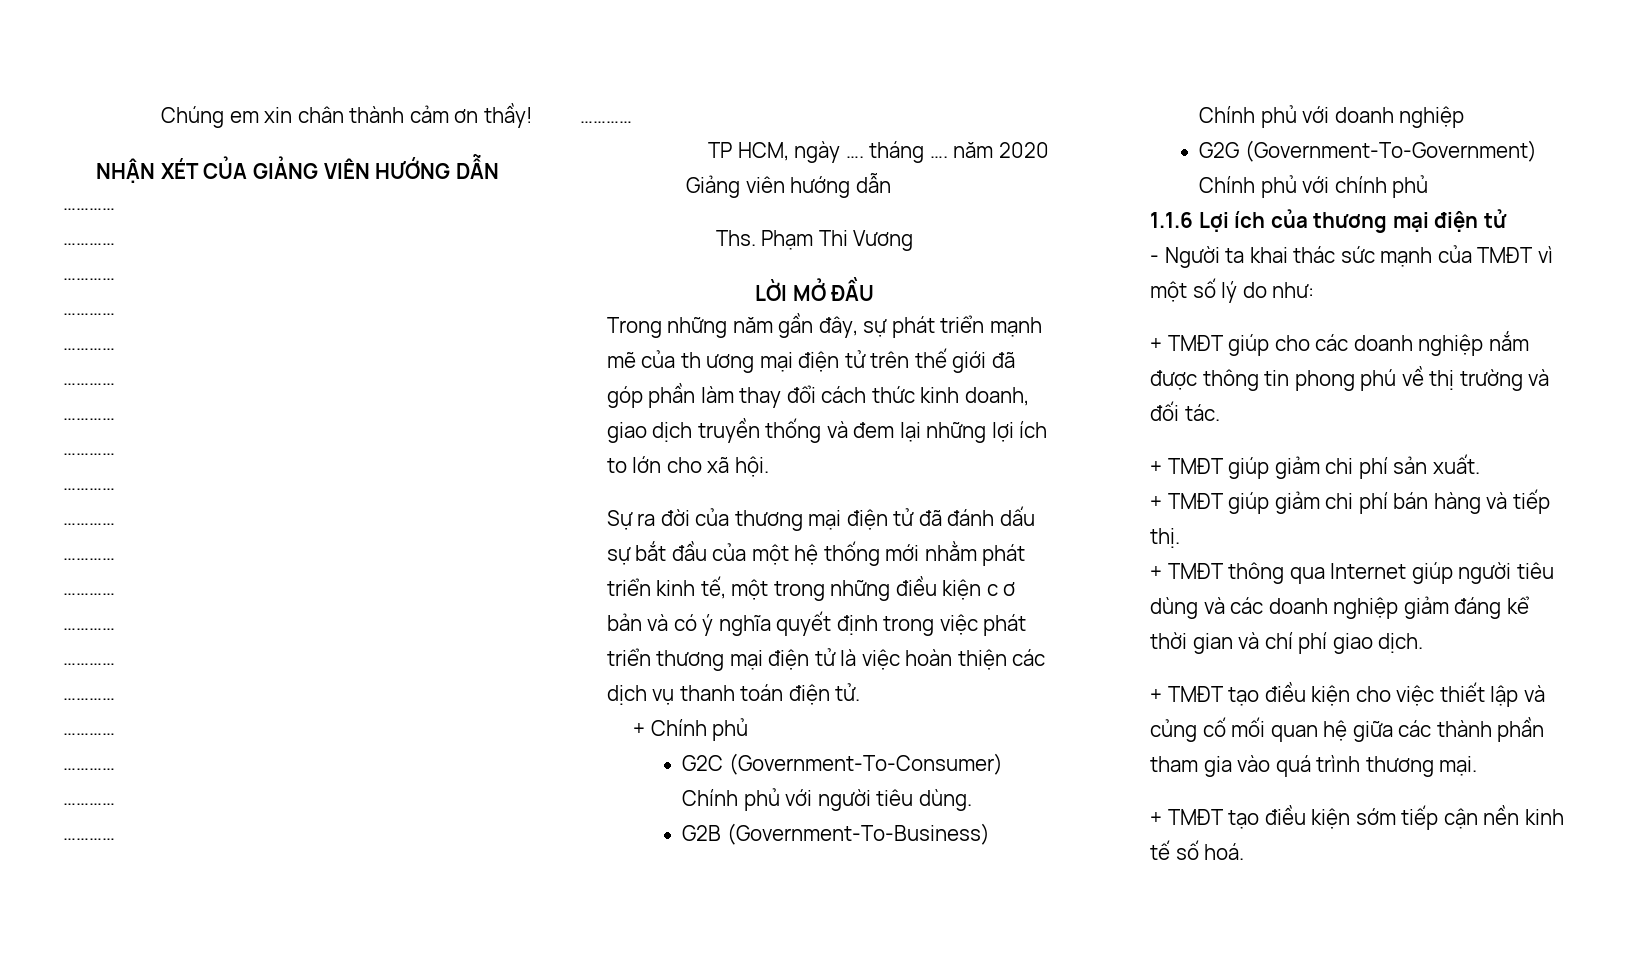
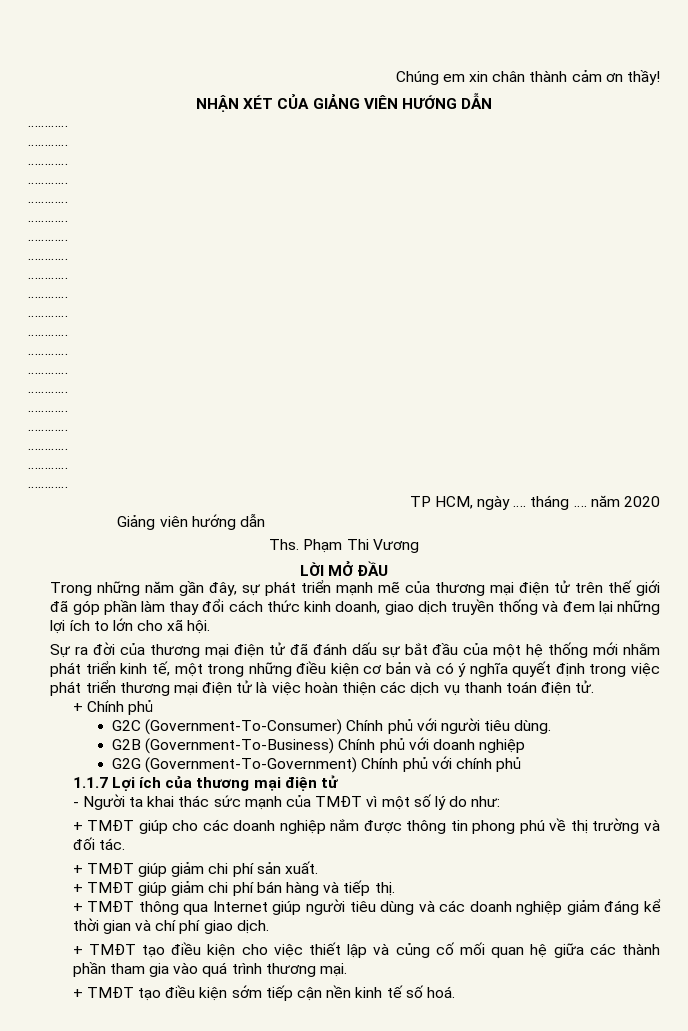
- Trong những năm gần đây, sự phát triển mạnh mẽ của th ương mại điện tử trên thế giới đã góp phần làm thay đổi cách thức kinh doanh, giao dịch truyền thống và đem lại những lợi ích to lớn cho xã hội.
+ Trong những năm gần đây, sự phát triển mạnh mẽ của thương mại điện tử trên thế giới đã góp phần làm thay đổi cách thức kinh doanh, giao dịch truyền thống và đem lại những lợi ích to lớn cho xã hội.
- Sự ra đời của thương mại điện tử đã đánh dấu sự bắt đầu của một hệ thống mới nhằm phát triển kinh tế, một trong những điều kiện c ơ bản và có ý nghĩa quyết định trong việc phát triển thương mại điện tử là việc hoàn thiện các dịch vụ thanh toán điện tử.
+ Sự ra đời của thương mại điện tử đã đánh dấu sự bắt đầu của một hệ thống mới nhằm phát triển kinh tế, một trong những điều kiện cơ bản và có ý nghĩa quyết định trong việc phát triển thương mại điện tử là việc hoàn thiện các dịch vụ thanh toán điện tử.
- 1.1.6 Lợi ích của thương mại điện tử
+ 1.1.7 Lợi ích của thương mại điện tử

